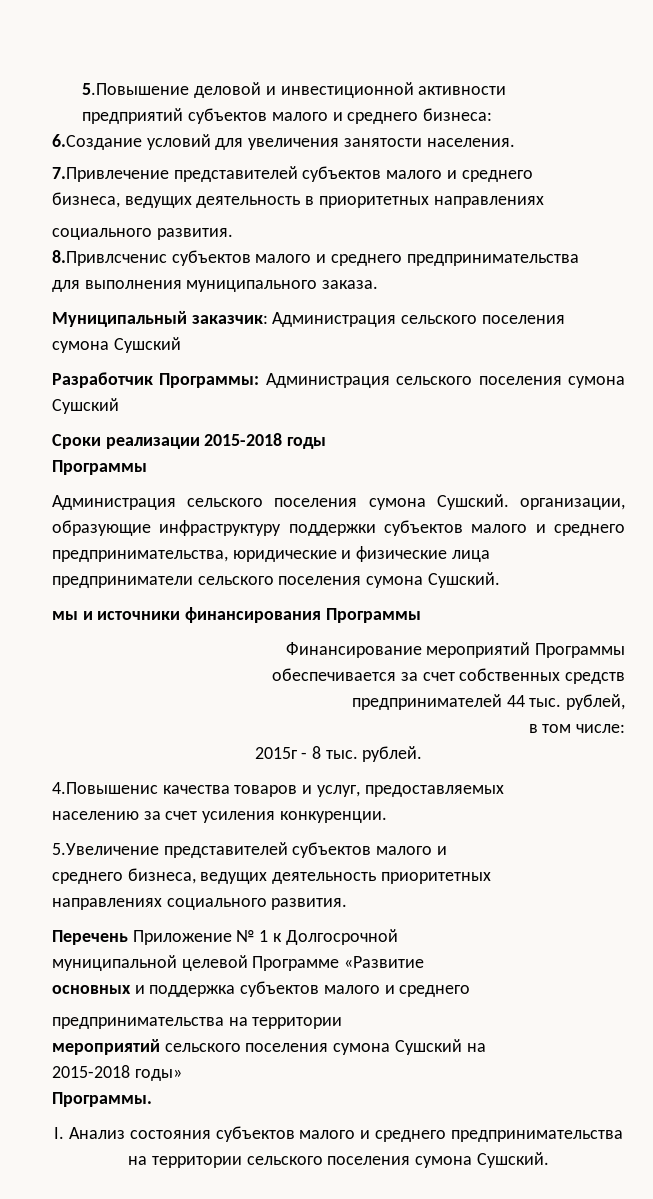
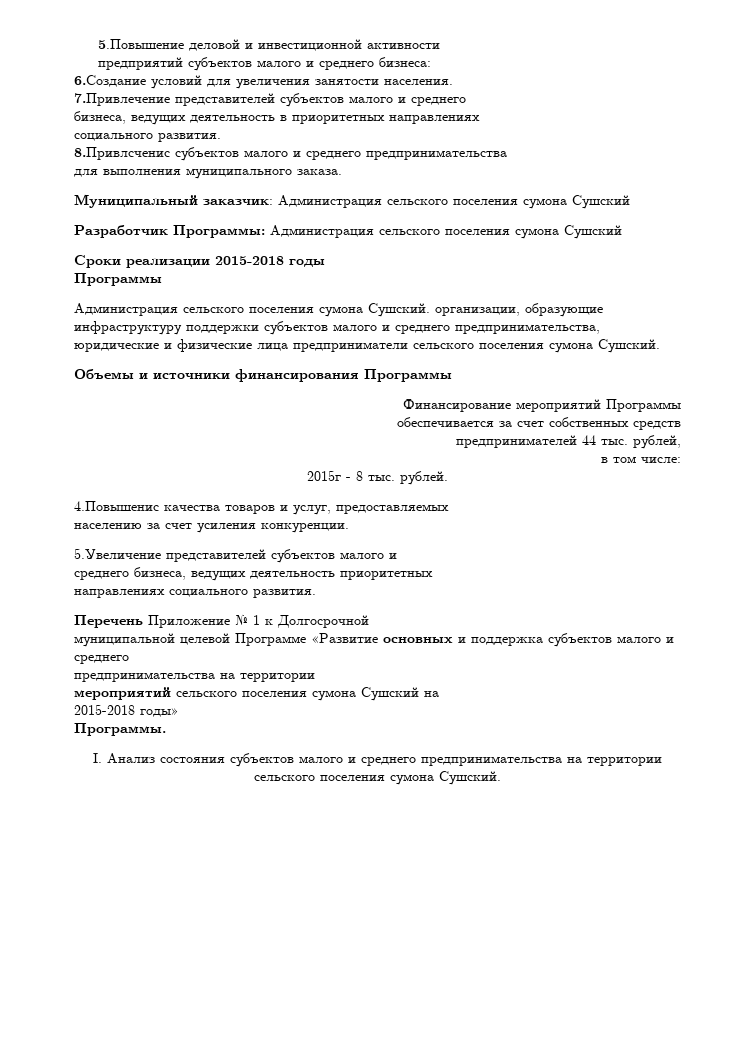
- мы и источники финансирования Программы
+ Объемы и источники финансирования Программы
- муниципальной целевой Программе «Развитие
- основных и поддержка субъектов малого и среднего
+ муниципальной целевой Программе «Развитие основных и поддержка субъектов малого и среднего

